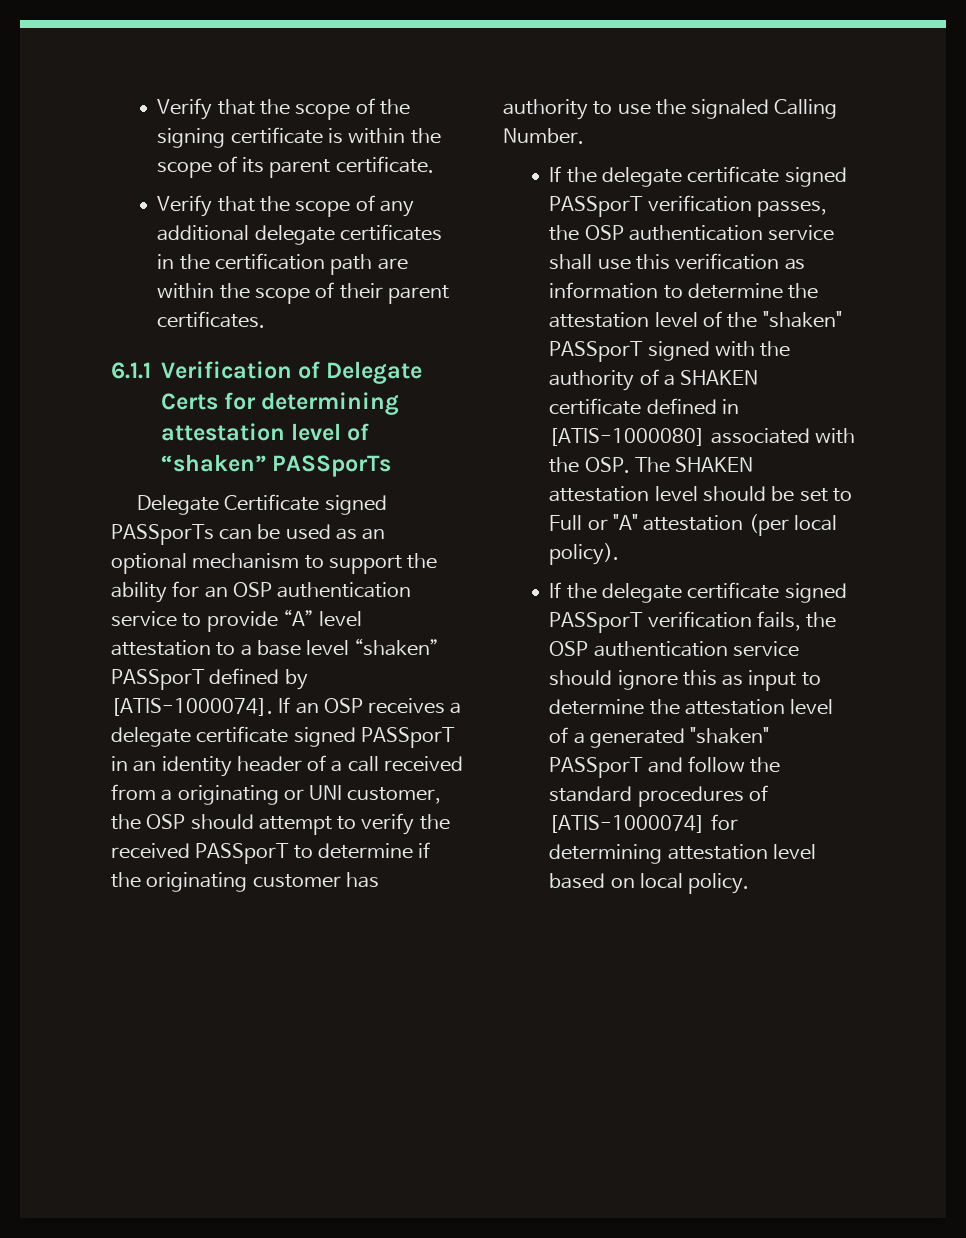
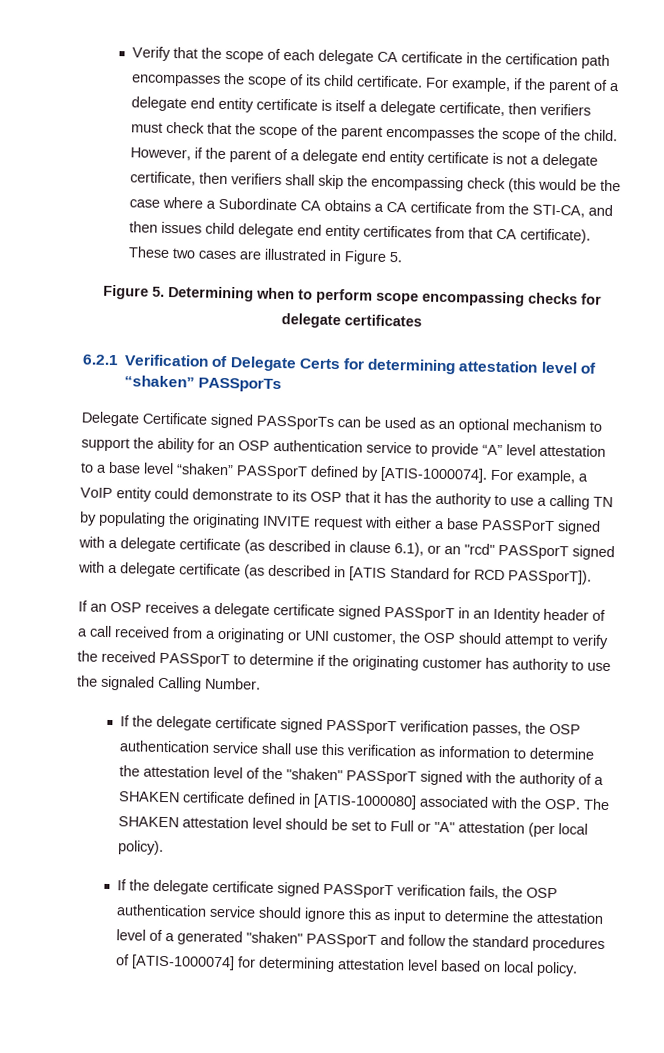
- Verify that the scope of the signing certificate is within the scope of its parent certificate.
- Verify that the scope of any additional delegate certificates in the certification path are within the scope of their parent certificates.
- 6.1.1 Verification of Delegate Certs for determining attestation level of “shaken” PASSporTs
+ Verify that the scope of each delegate CA certificate in the certification path encompasses the scope of its child certificate. For example, if the parent of a delegate end entity certificate is itself a delegate certificate, then verifiers must check that the scope of the parent encompasses the scope of the child. However, if the parent of a delegate end entity certificate is not a delegate certificate, then verifiers shall skip the encompassing check (this would be the case where a Subordinate CA obtains a CA certificate from the STI-CA, and then issues child delegate end entity certificates from that CA certificate). These two cases are illustrated in Figure 5.
+ Figure 5. Determining when to perform scope encompassing checks for delegate certificates
+ 6.2.1 Verification of Delegate Certs for determining attestation level of “shaken” PASSporTs
- Delegate Certificate signed PASSporTs can be used as an optional mechanism to support the ability for an OSP authentication service to provide “A” level attestation to a base level “shaken” PASSporT defined by [ATIS-1000074]. If an OSP receives a delegate certificate signed PASSporT in an identity header of a call received from a originating or UNI customer, the OSP should attempt to verify the received PASSporT to determine if the originating customer has authority to use the signaled Calling Number.
+ Delegate Certificate signed PASSporTs can be used as an optional mechanism to support the ability for an OSP authentication service to provide “A” level attestation to a base level “shaken” PASSporT defined by [ATIS-1000074]. For example, a VoIP entity could demonstrate to its OSP that it has the authority to use a calling TN by populating the originating INVITE request with either a base PASSPorT signed with a delegate certificate (as described in clause 6.1), or an "rcd" PASSporT signed with a delegate certificate (as described in [ATIS Standard for RCD PASSporT]).
+ If an OSP receives a delegate certificate signed PASSporT in an Identity header of a call received from a originating or UNI customer, the OSP should attempt to verify the received PASSporT to determine if the originating customer has authority to use the signaled Calling Number.

